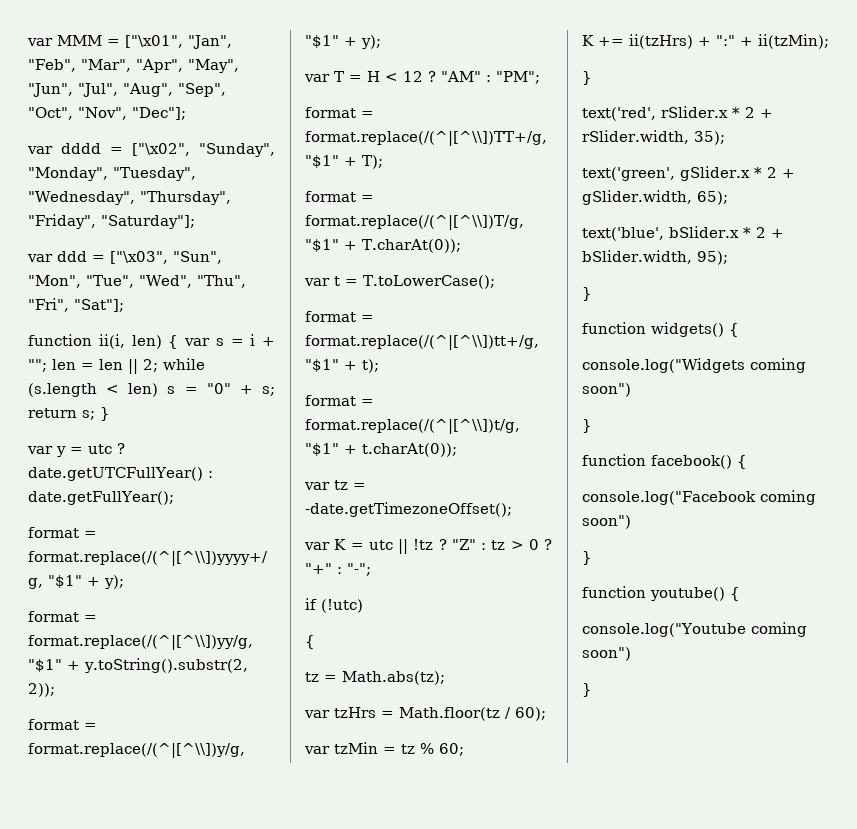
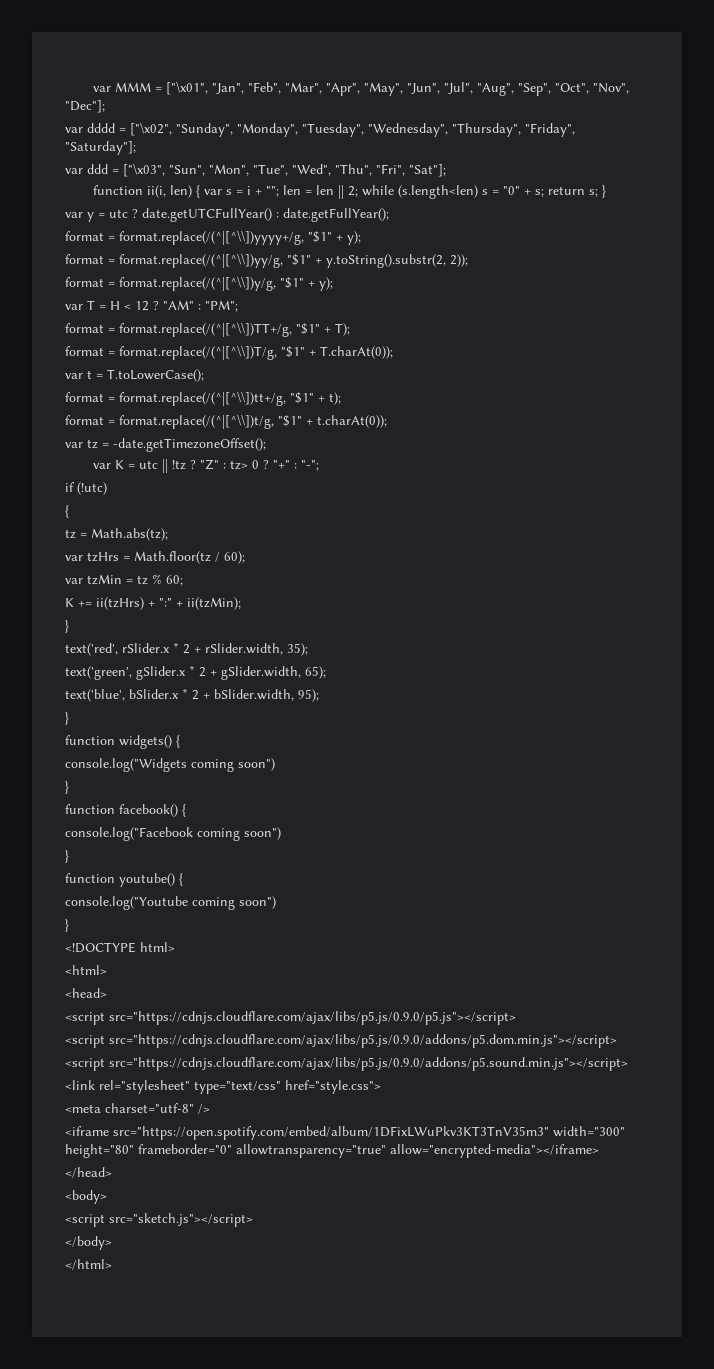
- function ii(i, len) { var s = i + ""; len = len || 2; while (s.length < len) s = "0" + s; return s; }
+ function ii(i, len) { var s = i + ""; len = len || 2; while (s.length<len) s = "0" + s; return s; }
- "Z" : tz > 0 ?
+ "Z" : tz> 0 ?
+ <!DOCTYPE html>
+ <html>
+ <head>
+ <script src="https://cdnjs.cloudflare.com/ajax/libs/p5.js/0.9.0/p5.js"></script>
+ <script src="https://cdnjs.cloudflare.com/ajax/libs/p5.js/0.9.0/addons/p5.dom.min.js"></script>
+ <script src="https://cdnjs.cloudflare.com/ajax/libs/p5.js/0.9.0/addons/p5.sound.min.js"></script>
+ <link rel="stylesheet" type="text/css" href="style.css">
+ <meta charset="utf-8" />
+ <iframe src="https://open.spotify.com/embed/album/1DFixLWuPkv3KT3TnV35m3" width="300" height="80" frameborder="0" allowtransparency="true" allow="encrypted-media"></iframe>
+ </head>
+ <body>
+ <script src="sketch.js"></script>
+ </body>
+ </html>

